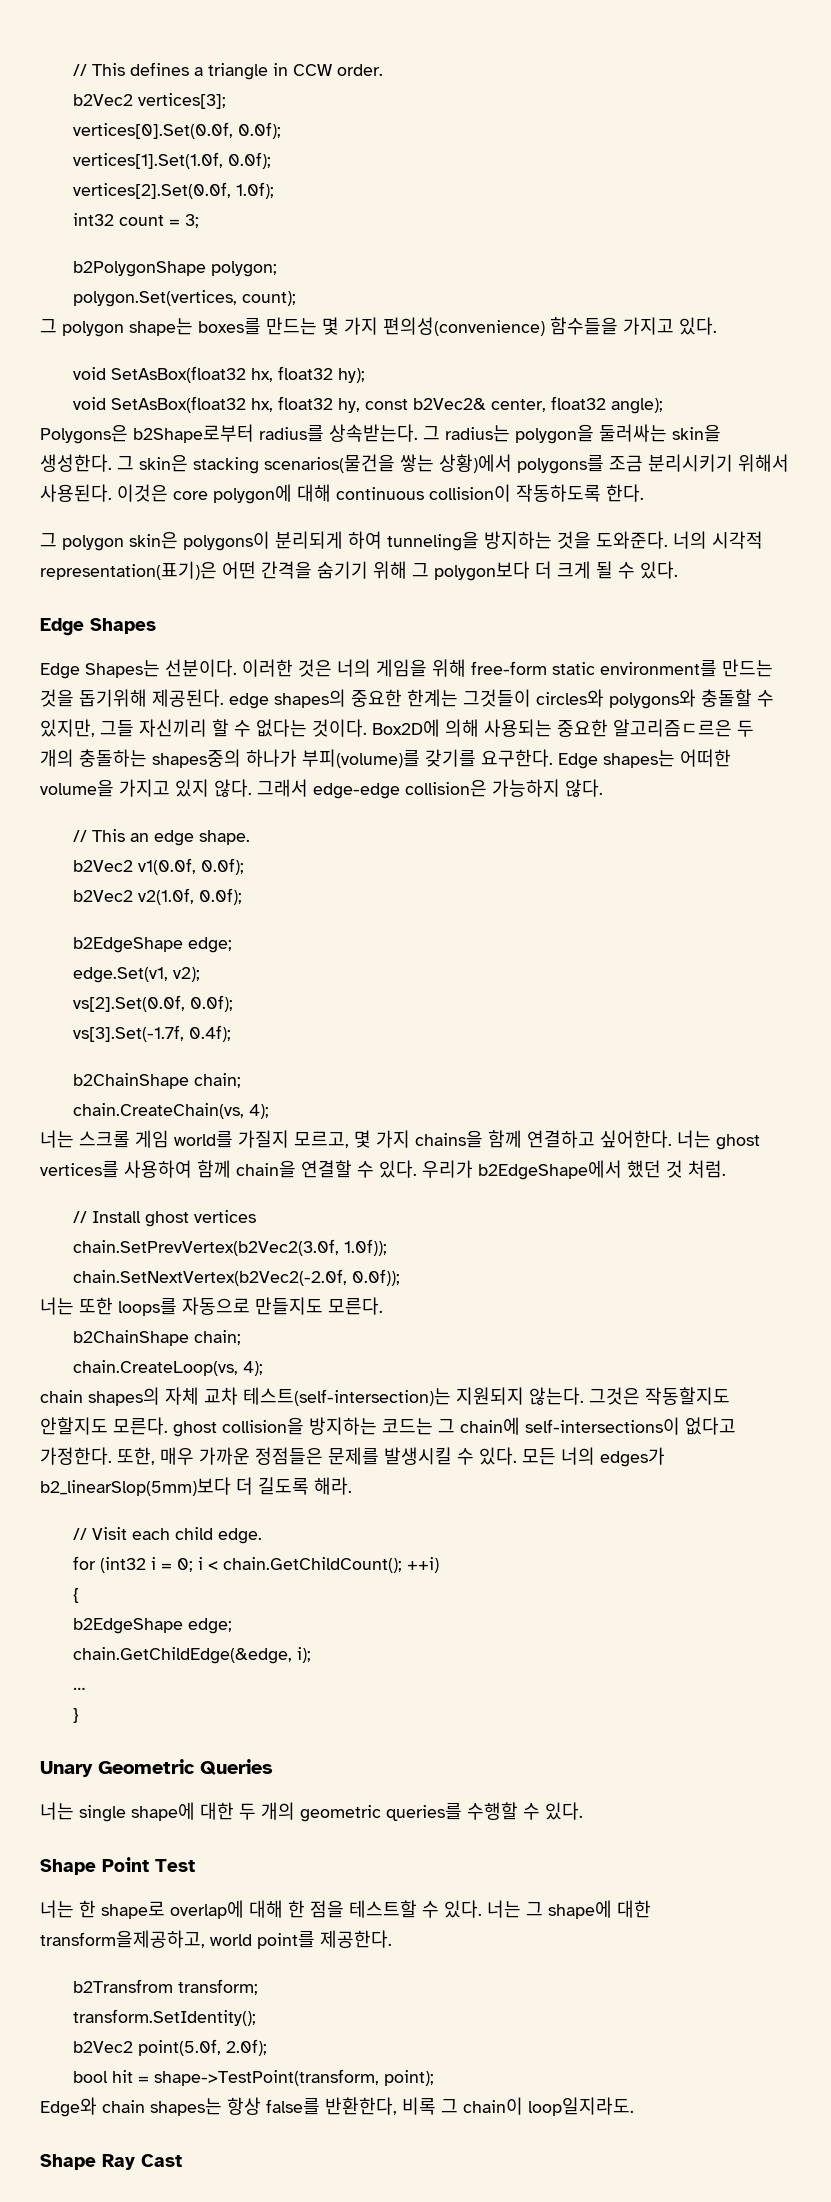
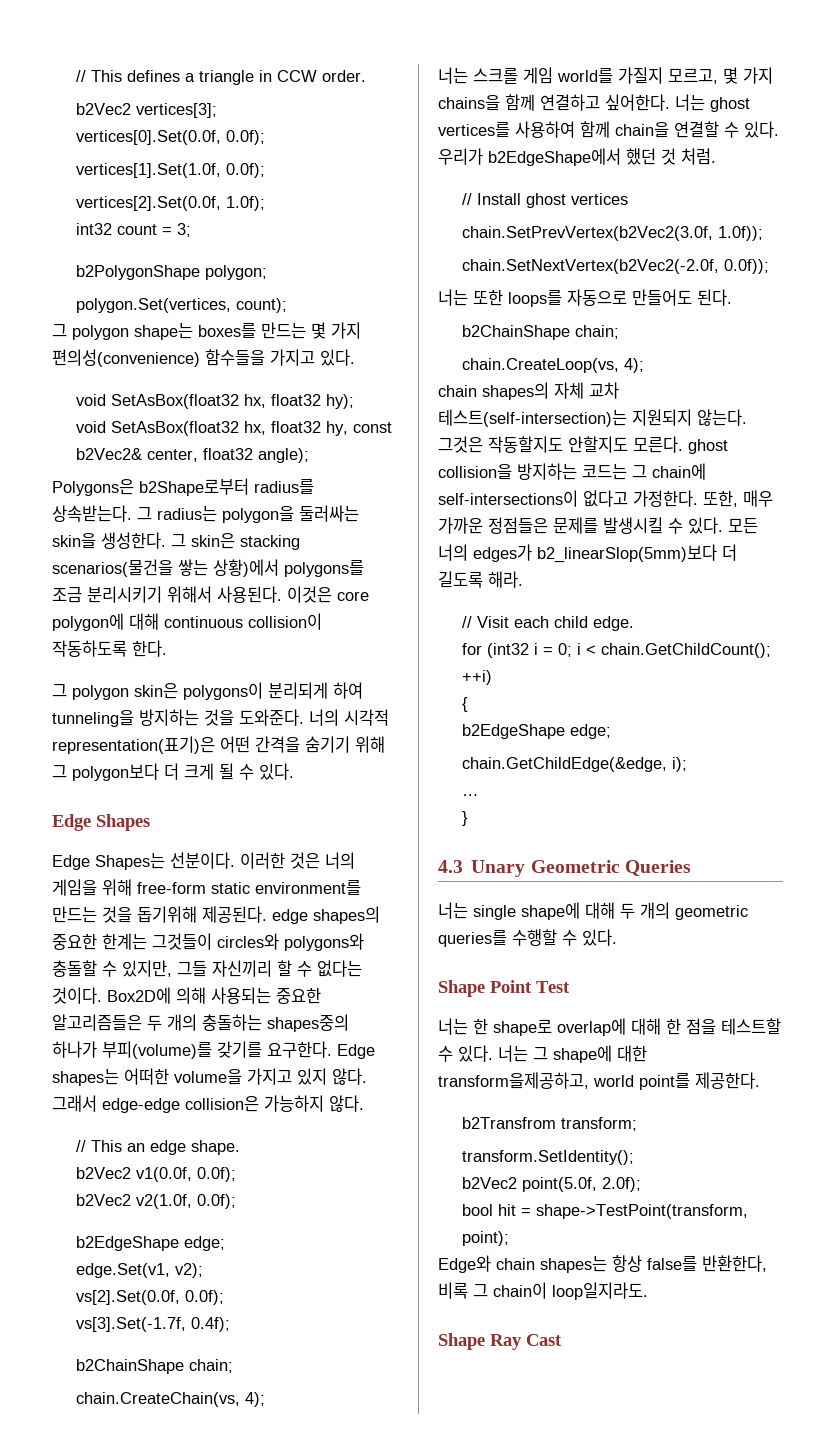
- Box2D에 의해 사용되는 중요한 알고리즘ㄷ르은 두 개의 충돌하는 shapes중의 하나가 부피(volume)를 갖기를 요구한다.
+ Box2D에 의해 사용되는 중요한 알고리즘들은 두 개의 충돌하는 shapes중의 하나가 부피(volume)를 갖기를 요구한다.
- 너는 또한 loops를 자동으로 만들지도 모른다.
+ 너는 또한 loops를 자동으로 만들어도 된다.
- Unary Geometric Queries
+ 4.3 Unary Geometric Queries
- 너는 single shape에 대한 두 개의 geometric queries를 수행할 수 있다.
+ 너는 single shape에 대해 두 개의 geometric queries를 수행할 수 있다.

